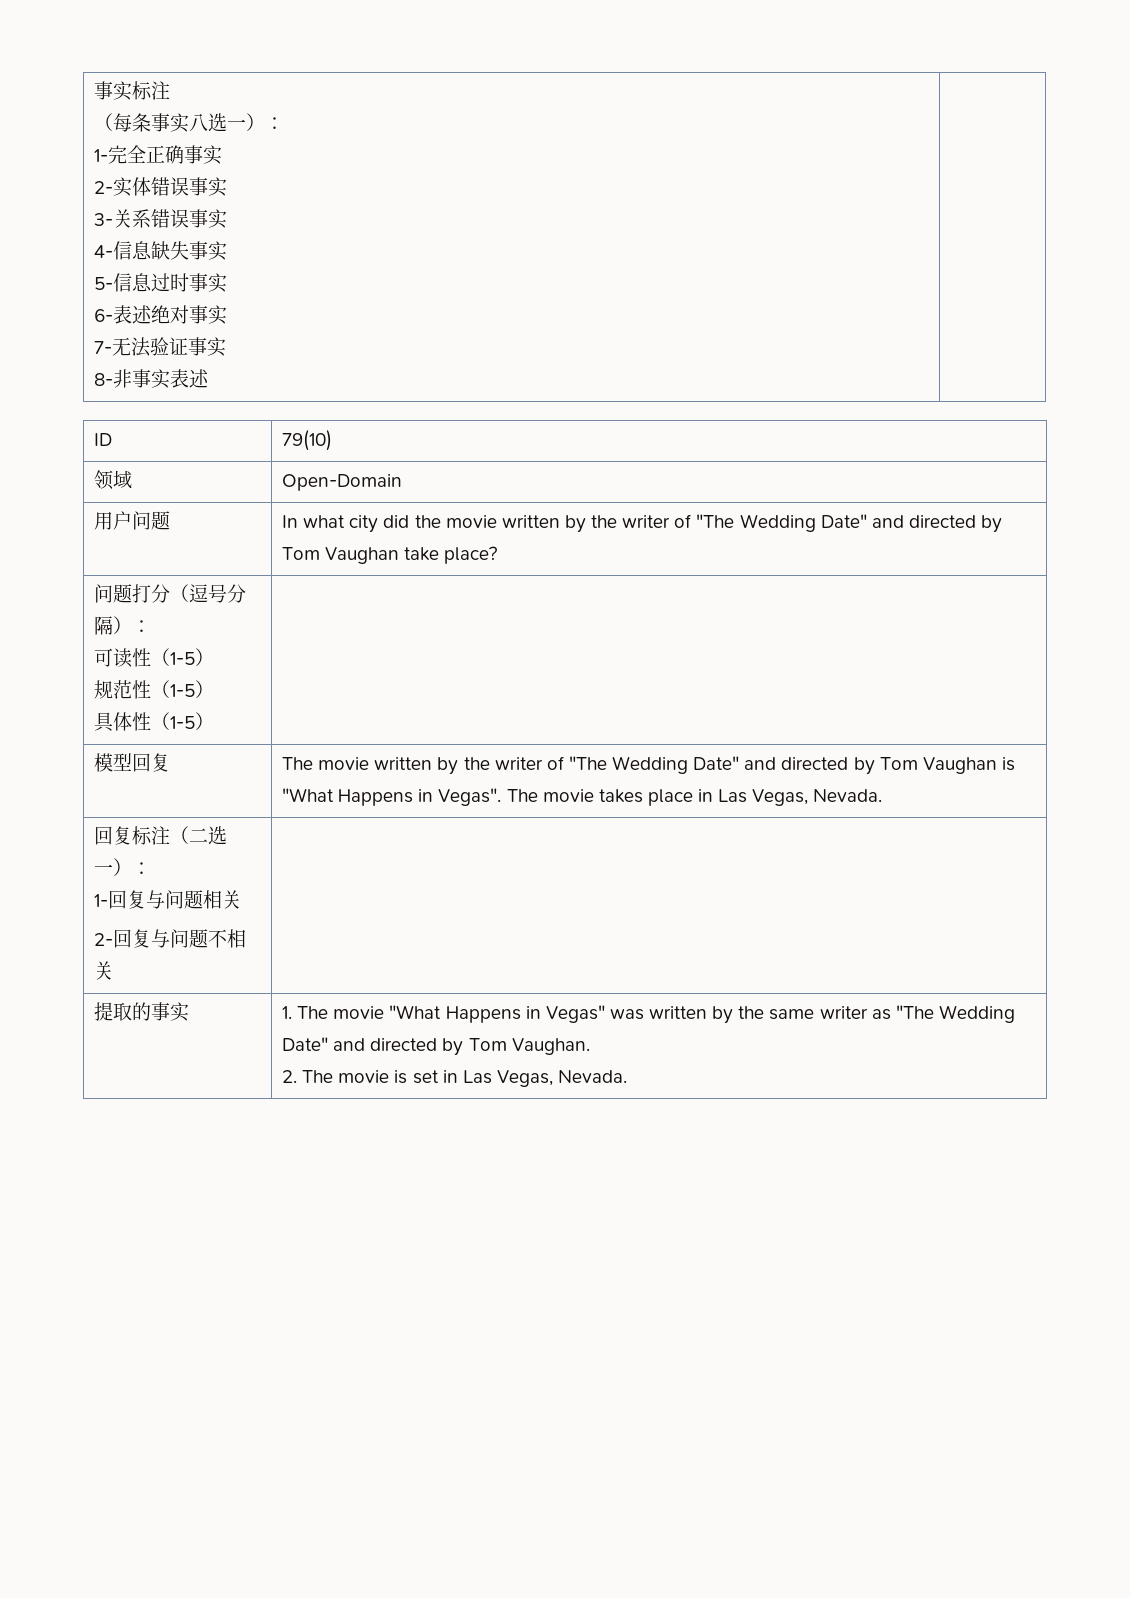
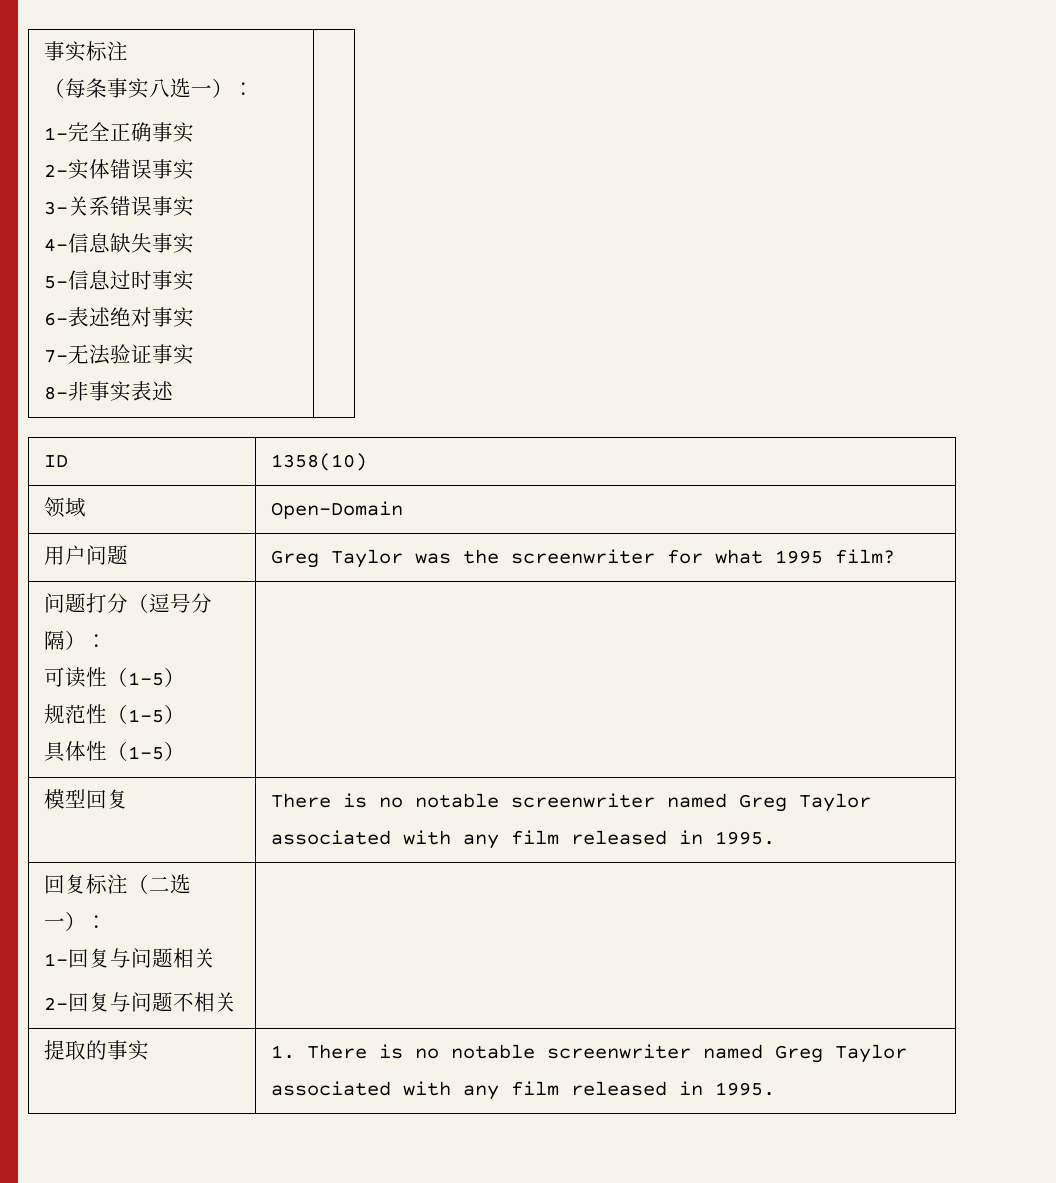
- ID | 79(10)
+ ID | 1358(10)
- 用户问题 | In what city did the movie written by the writer of "The Wedding Date" and directed by Tom Vaughan take place?
+ 用户问题 | Greg Taylor was the screenwriter for what 1995 film?
- 模型回复 | The movie written by the writer of "The Wedding Date" and directed by Tom Vaughan is "What Happens in Vegas". The movie takes place in Las Vegas, Nevada.
+ 模型回复 | There is no notable screenwriter named Greg Taylor associated with any film released in 1995.
- 提取的事实 | 1. The movie "What Happens in Vegas" was written by the same writer as "The Wedding Date" and directed by Tom Vaughan.
- 2. The movie is set in Las Vegas, Nevada.
+ 提取的事实 | 1. There is no notable screenwriter named Greg Taylor associated with any film released in 1995.

